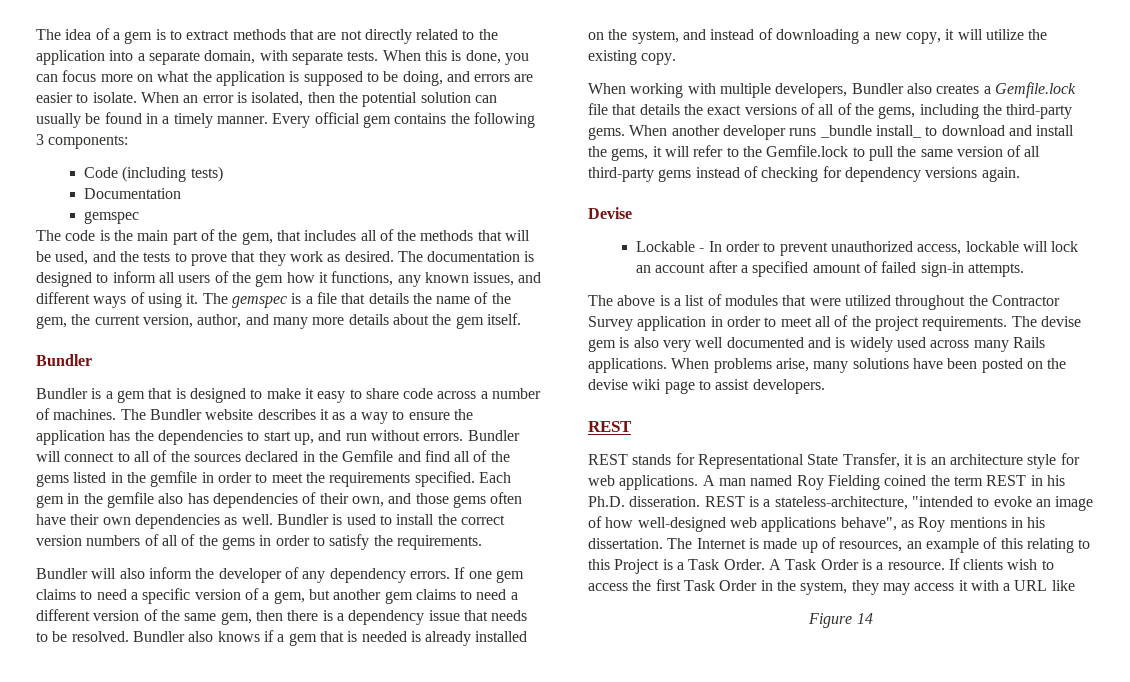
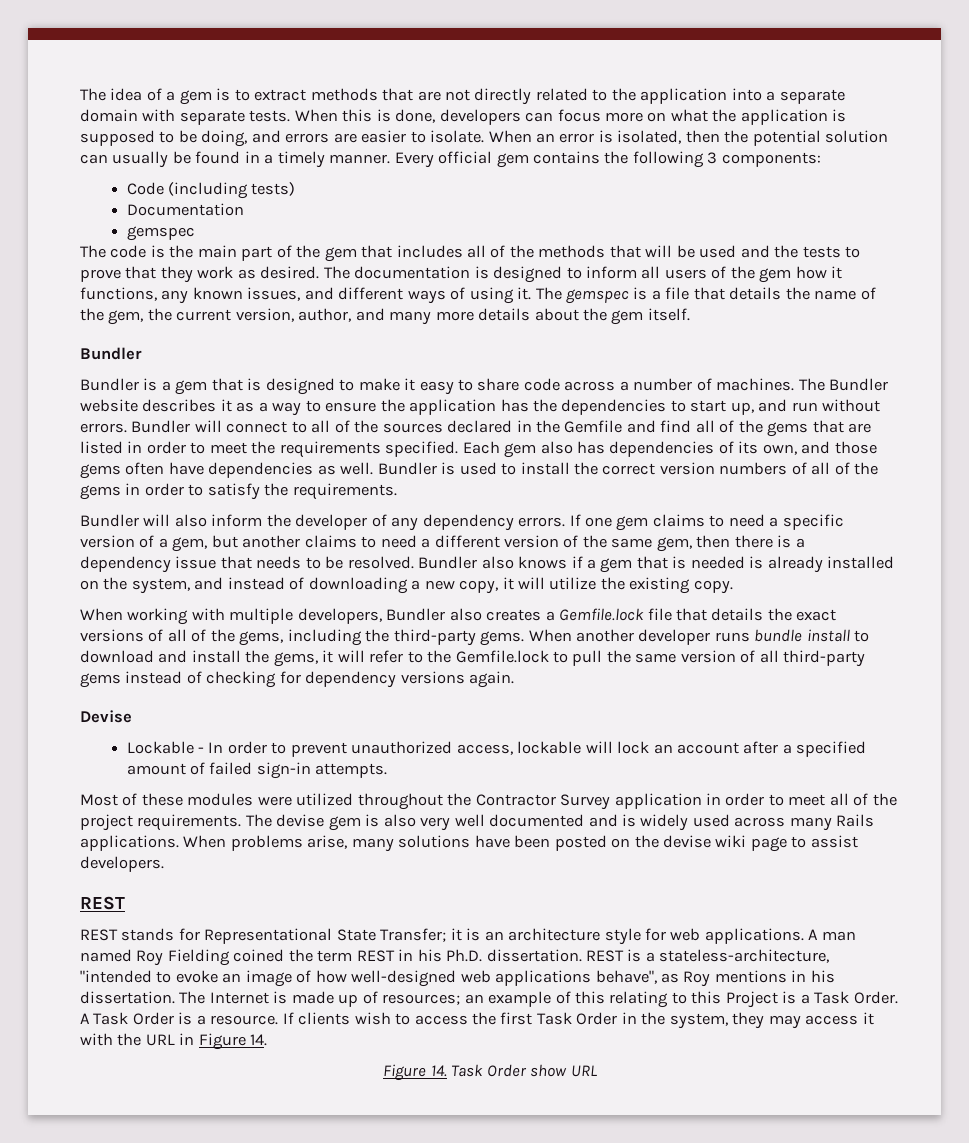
- The idea of a gem is to extract methods that are not directly related to the application into a separate domain, with separate tests.
+ The idea of a gem is to extract methods that are not directly related to the application into a separate domain with separate tests.
- When this is done, you can focus more on what the application is supposed to be doing, and errors are easier to isolate.
+ When this is done, developers can focus more on what the application is supposed to be doing, and errors are easier to isolate.
- The code is the main part of the gem, that includes all of the methods that will be used, and the tests to prove that they work as desired.
+ The code is the main part of the gem that includes all of the methods that will be used and the tests to prove that they work as desired.
- Bundler will connect to all of the sources declared in the Gemfile and find all of the gems listed in the gemfile in order to meet the requirements specified.
+ Bundler will connect to all of the sources declared in the Gemfile and find all of the gems that are listed in order to meet the requirements specified.
- Each gem in the gemfile also has dependencies of their own, and those gems often have their own dependencies as well.
+ Each gem also has dependencies of its own, and those gems often have dependencies as well.
- If one gem claims to need a specific version of a gem, but another gem claims to need a different version of the same gem, then there is a dependency issue that needs to be resolved.
+ If one gem claims to need a specific version of a gem, but another claims to need a different version of the same gem, then there is a dependency issue that needs to be resolved.
- When another developer runs _bundle install_ to download and install the gems, it will refer to the Gemfile.lock to pull the same version of all third-party gems instead of checking for dependency versions again.
+ When another developer runs bundle install to download and install the gems, it will refer to the Gemfile.lock to pull the same version of all third-party gems instead of checking for dependency versions again.
- The above is a list of modules that were utilized throughout the Contractor Survey application in order to meet all of the project requirements.
+ Most of these modules were utilized throughout the Contractor Survey application in order to meet all of the project requirements.
- REST stands for Representational State Transfer, it is an architecture style for web applications.
+ REST stands for Representational State Transfer; it is an architecture style for web applications.
- A man named Roy Fielding coined the term REST in his Ph.D. disseration.
+ A man named Roy Fielding coined the term REST in his Ph.D. dissertation.
- The Internet is made up of resources, an example of this relating to this Project is a Task Order.
+ The Internet is made up of resources; an example of this relating to this Project is a Task Order.
- If clients wish to access the first Task Order in the system, they may access it with a URL like
- Figure 14
+ If clients wish to access the first Task Order in the system, they may access it with the URL in Figure 14.
+ Figure 14. Task Order show URL

